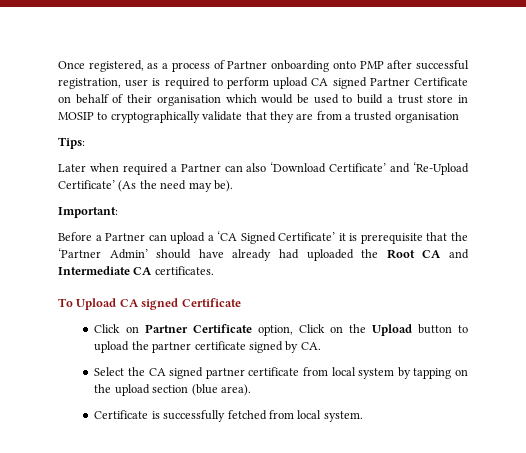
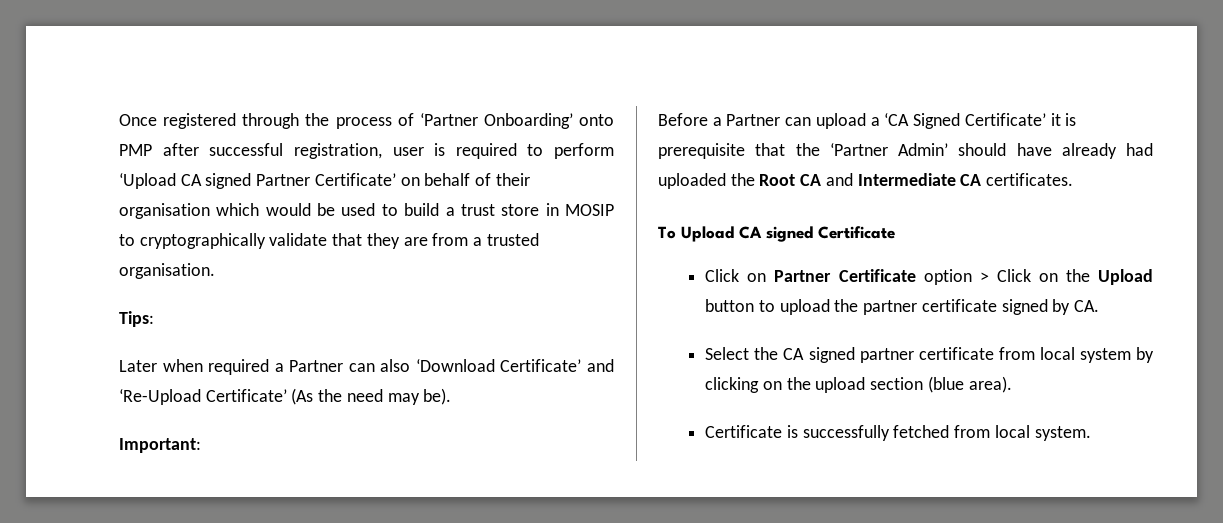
- Once registered, as a process of Partner onboarding onto PMP after successful registration, user is required to perform upload CA signed Partner Certificate on behalf of their organisation which would be used to build a trust store in MOSIP to cryptographically validate that they are from a trusted organisation
+ Once registered through the process of ‘Partner Onboarding’ onto PMP after successful registration, user is required to perform ‘Upload CA signed Partner Certificate’ on behalf of their organisation which would be used to build a trust store in MOSIP to cryptographically validate that they are from a trusted organisation.
- Click on Partner Certificate option, Click on the Upload button to upload the partner certificate signed by CA.
+ Click on Partner Certificate option > Click on the Upload button to upload the partner certificate signed by CA.
- Select the CA signed partner certificate from local system by tapping on the upload section (blue area).
+ Select the CA signed partner certificate from local system by clicking on the upload section (blue area).

